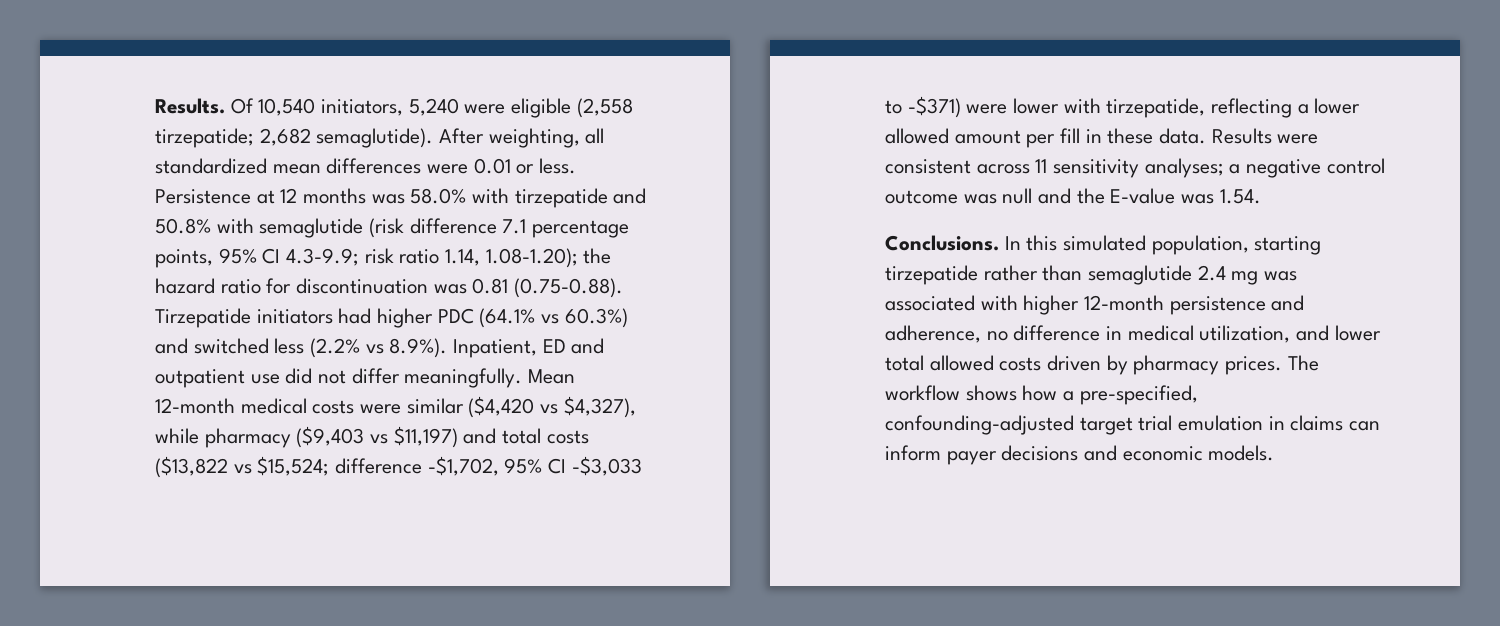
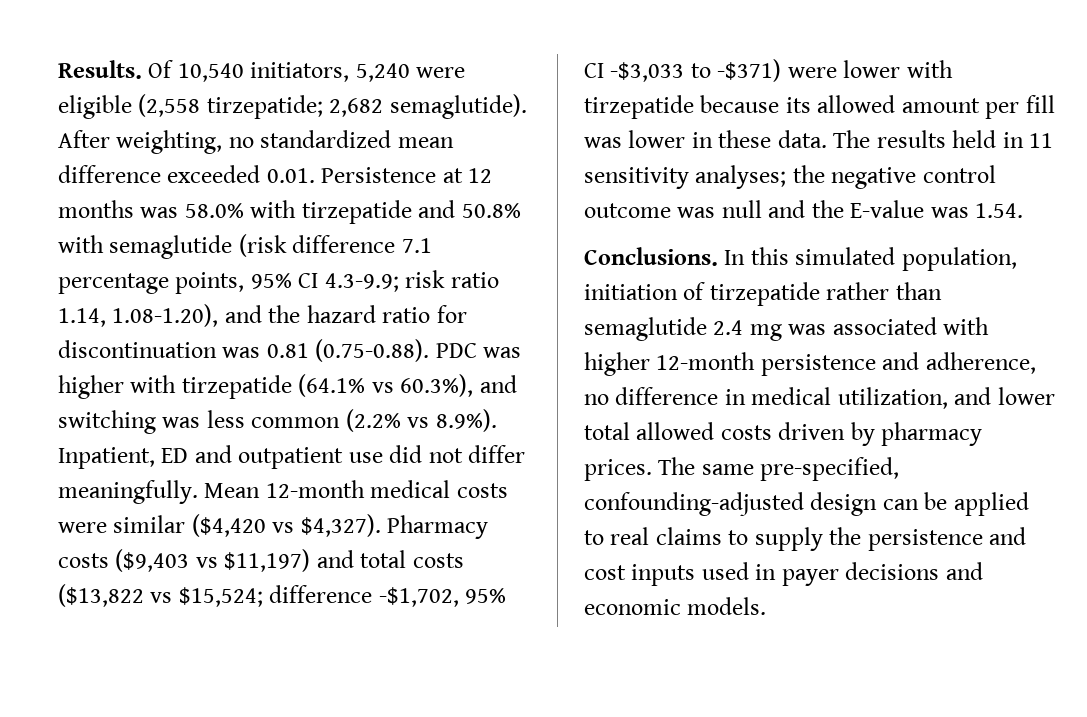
- After weighting, all standardized mean differences were 0.01 or less. Persistence at 12 months was 58.0% with tirzepatide and 50.8% with semaglutide (risk difference 7.1 percentage points, 95% CI 4.3-9.9; risk ratio 1.14, 1.08-1.20); the hazard ratio for discontinuation was 0.81 (0.75-0.88). Tirzepatide initiators had higher PDC (64.1% vs 60.3%) and switched less (2.2% vs 8.9%). Inpatient, ED and outpatient use did not differ meaningfully.
+ After weighting, no standardized mean difference exceeded 0.01. Persistence at 12 months was 58.0% with tirzepatide and 50.8% with semaglutide (risk difference 7.1 percentage points, 95% CI 4.3-9.9; risk ratio 1.14, 1.08-1.20), and the hazard ratio for discontinuation was 0.81 (0.75-0.88). PDC was higher with tirzepatide (64.1% vs 60.3%), and switching was less common (2.2% vs 8.9%). Inpatient, ED and outpatient use did not differ meaningfully.
- Mean 12-month medical costs were similar ($4,420 vs $4,327), while pharmacy ($9,403 vs $11,197) and total costs ($13,822 vs $15,524; difference -$1,702, 95% CI -$3,033 to -$371) were lower with tirzepatide, reflecting a lower allowed amount per fill in these data.
+ Mean 12-month medical costs were similar ($4,420 vs $4,327). Pharmacy costs ($9,403 vs $11,197) and total costs ($13,822 vs $15,524; difference -$1,702, 95% CI -$3,033 to -$371) were lower with tirzepatide because its allowed amount per fill was lower in these data.
- Results were consistent across 11 sensitivity analyses; a negative control outcome was null and the E-value was 1.54.
+ The results held in 11 sensitivity analyses; the negative control outcome was null and the E-value was 1.54.
- In this simulated population, starting tirzepatide rather than semaglutide 2.4 mg was associated with higher 12-month persistence and adherence, no difference in medical utilization, and lower total allowed costs driven by pharmacy prices.
+ In this simulated population, initiation of tirzepatide rather than semaglutide 2.4 mg was associated with higher 12-month persistence and adherence, no difference in medical utilization, and lower total allowed costs driven by pharmacy prices.
- The workflow shows how a pre-specified, confounding-adjusted target trial emulation in claims can inform payer decisions and economic models.
+ The same pre-specified, confounding-adjusted design can be applied to real claims to supply the persistence and cost inputs used in payer decisions and economic models.

